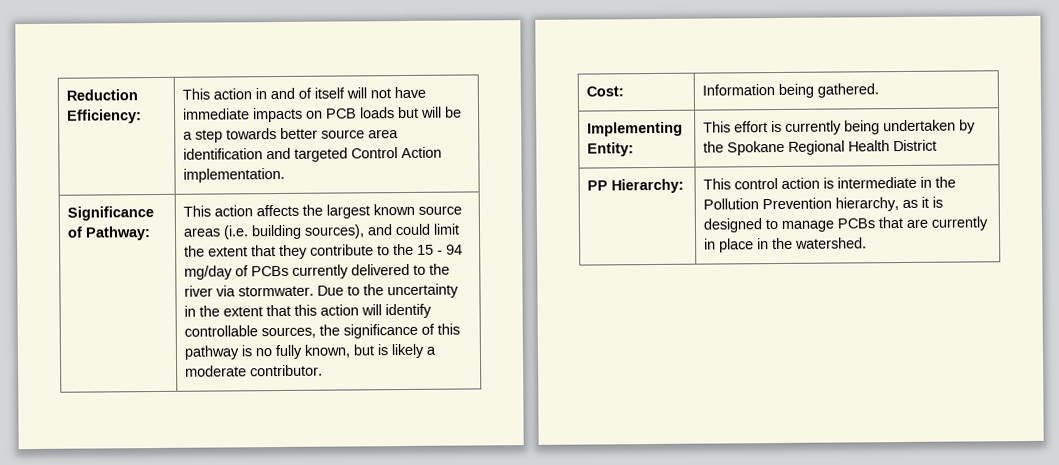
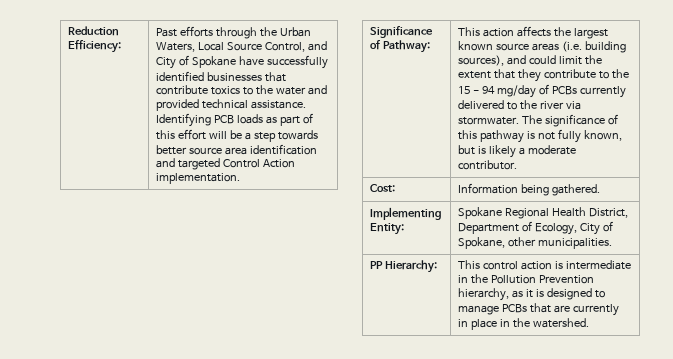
- This action in and of itself will not have immediate impacts on PCB loads but will be a step towards better source area identification and targeted Control Action implementation.
+ Past efforts through the Urban Waters, Local Source Control, and City of Spokane have successfully identified businesses that contribute toxics to the water and provided technical assistance. Identifying PCB loads as part of this effort will be a step towards better source area identification and targeted Control Action implementation.
- Due to the uncertainty in the extent that this action will identify controllable sources, the significance of this pathway is no fully known, but is likely a moderate contributor.
+ The significance of this pathway is not fully known, but is likely a moderate contributor.
- Implementing Entity: | This effort is currently being undertaken by the Spokane Regional Health District
+ Implementing Entity: | Spokane Regional Health District, Department of Ecology, City of Spokane, other municipalities.

